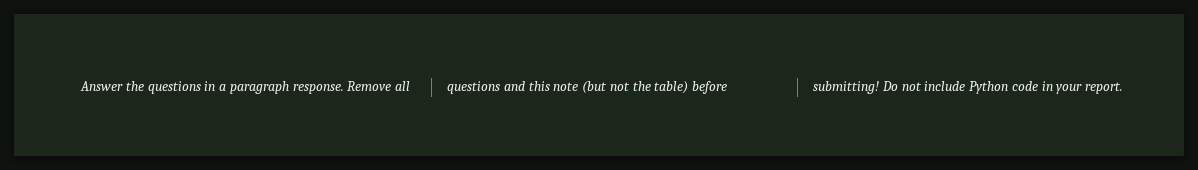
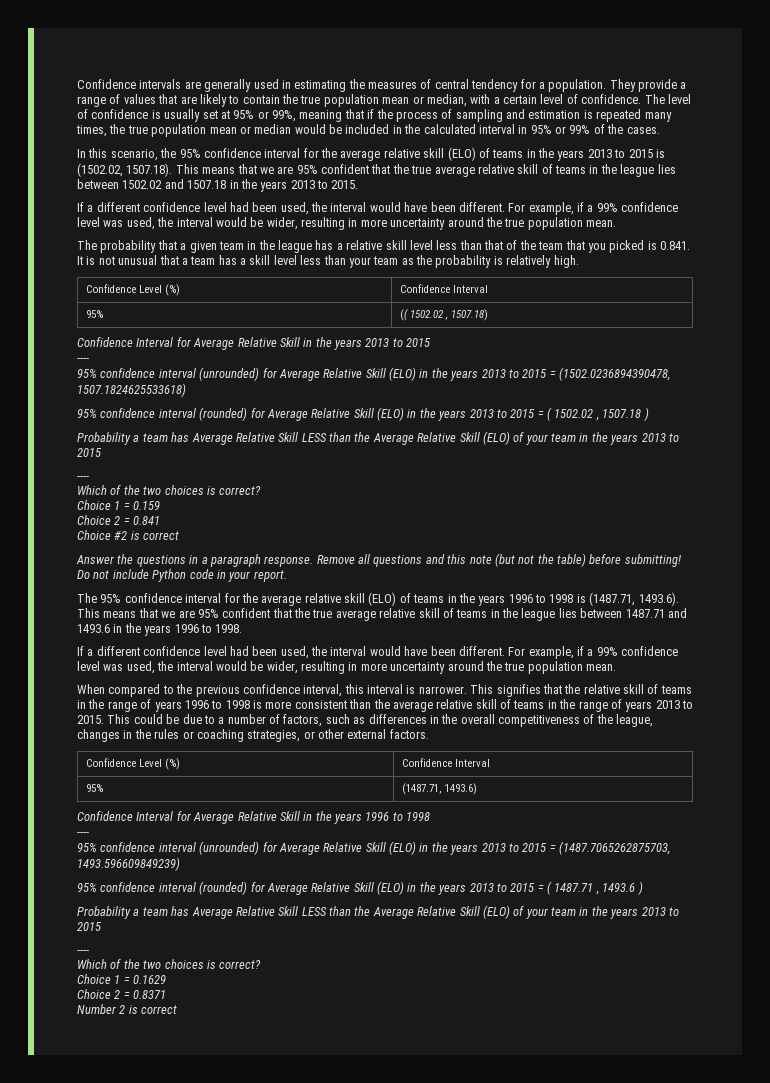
+ Confidence intervals are generally used in estimating the measures of central tendency for a population. They provide a range of values that are likely to contain the true population mean or median, with a certain level of confidence. The level of confidence is usually set at 95% or 99%, meaning that if the process of sampling and estimation is repeated many times, the true population mean or median would be included in the calculated interval in 95% or 99% of the cases.
+ In this scenario, the 95% confidence interval for the average relative skill (ELO) of teams in the years 2013 to 2015 is (1502.02, 1507.18). This means that we are 95% confident that the true average relative skill of teams in the league lies between 1502.02 and 1507.18 in the years 2013 to 2015.
+ If a different confidence level had been used, the interval would have been different. For example, if a 99% confidence level was used, the interval would be wider, resulting in more uncertainty around the true population mean.
+ The probability that a given team in the league has a relative skill level less than that of the team that you picked is 0.841. It is not unusual that a team has a skill level less than your team as the probability is relatively high.
+ Confidence Level (%) | Confidence Interval
+ 95% | (( 1502.02 , 1507.18)
+ Confidence Interval for Average Relative Skill in the years 2013 to 2015
+ ----
+ 95% confidence interval (unrounded) for Average Relative Skill (ELO) in the years 2013 to 2015 = (1502.0236894390478, 1507.1824625533618)
+ 95% confidence interval (rounded) for Average Relative Skill (ELO) in the years 2013 to 2015 = ( 1502.02 , 1507.18 )
+ Probability a team has Average Relative Skill LESS than the Average Relative Skill (ELO) of your team in the years 2013 to 2015
+ ----
+ Which of the two choices is correct?
+ Choice 1 = 0.159
+ Choice 2 = 0.841
+ Choice #2 is correct
+ The 95% confidence interval for the average relative skill (ELO) of teams in the years 1996 to 1998 is (1487.71, 1493.6). This means that we are 95% confident that the true average relative skill of teams in the league lies between 1487.71 and 1493.6 in the years 1996 to 1998.
+ If a different confidence level had been used, the interval would have been different. For example, if a 99% confidence level was used, the interval would be wider, resulting in more uncertainty around the true population mean.
+ When compared to the previous confidence interval, this interval is narrower. This signifies that the relative skill of teams in the range of years 1996 to 1998 is more consistent than the average relative skill of teams in the range of years 2013 to 2015. This could be due to a number of factors, such as differences in the overall competitiveness of the league, changes in the rules or coaching strategies, or other external factors.
+ Confidence Level (%) | Confidence Interval
+ 95% | (1487.71, 1493.6)
+ Confidence Interval for Average Relative Skill in the years 1996 to 1998
+ ----
+ 95% confidence interval (unrounded) for Average Relative Skill (ELO) in the years 2013 to 2015 = (1487.7065262875703, 1493.596609849239)
+ 95% confidence interval (rounded) for Average Relative Skill (ELO) in the years 2013 to 2015 = ( 1487.71 , 1493.6 )
+ Probability a team has Average Relative Skill LESS than the Average Relative Skill (ELO) of your team in the years 2013 to 2015
+ ----
+ Which of the two choices is correct?
+ Choice 1 = 0.1629
+ Choice 2 = 0.8371
+ Number 2 is correct

